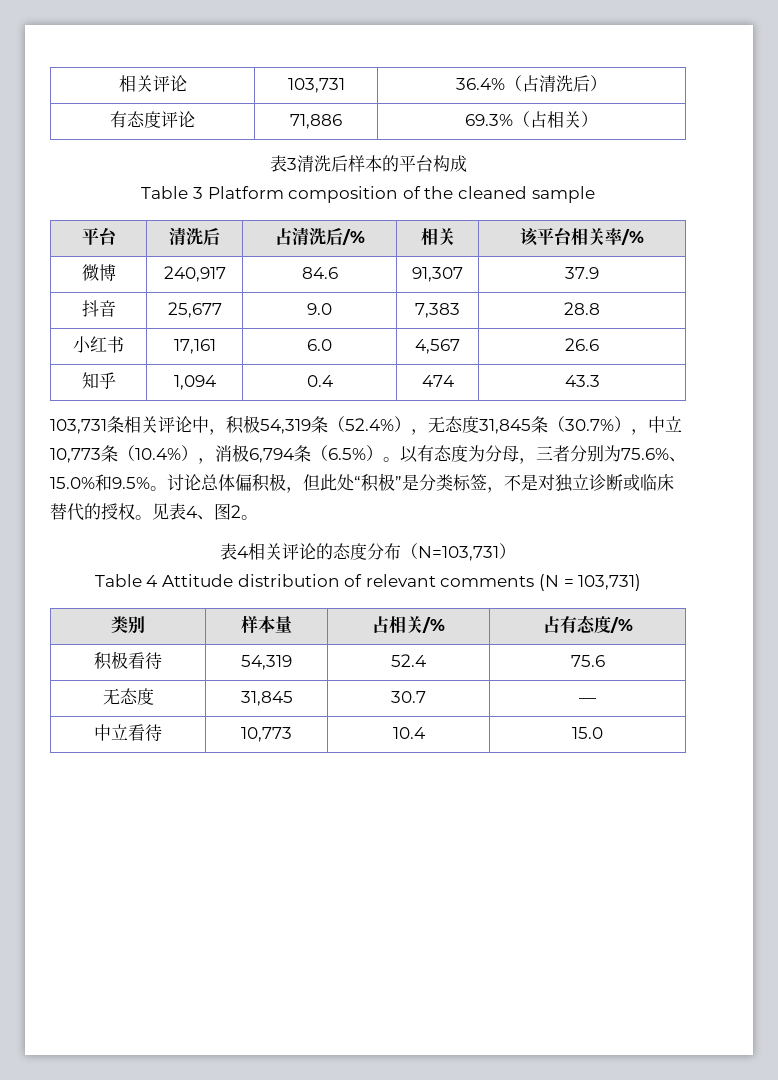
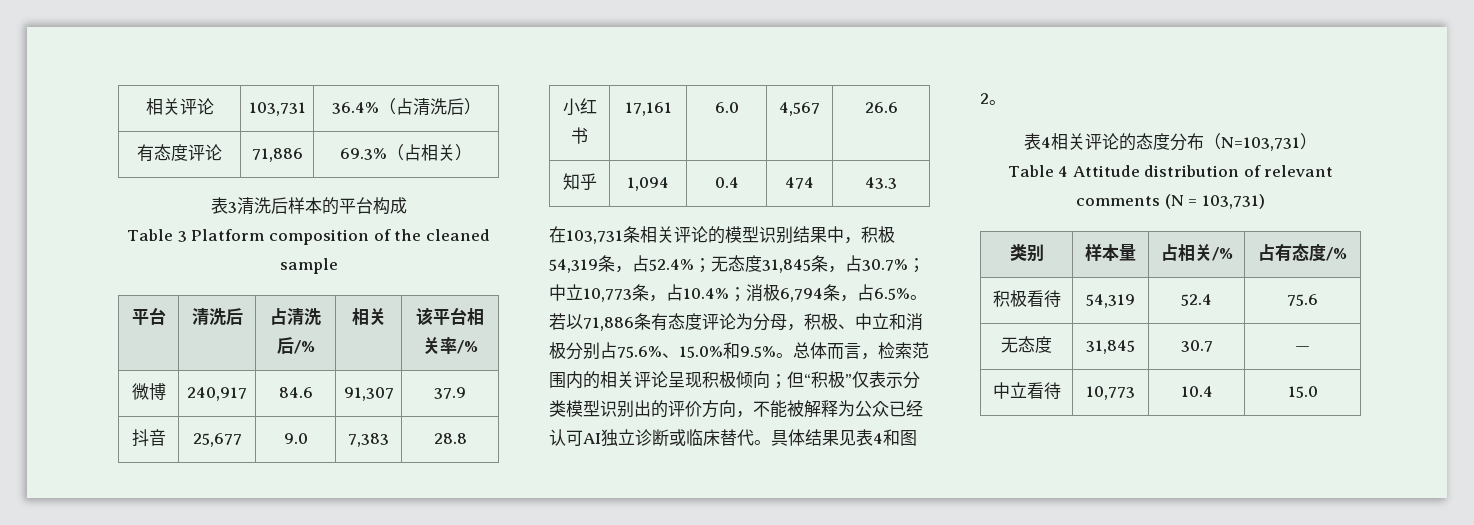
- 103,731条相关评论中，积极54,319条（52.4%），无态度31,845条（30.7%），中立10,773条（10.4%），消极6,794条（6.5%）。以有态度为分母，三者分别为75.6%、15.0%和9.5%。
+ 在103,731条相关评论的模型识别结果中，积极54,319条，占52.4%；无态度31,845条，占30.7%；中立10,773条，占10.4%；消极6,794条，占6.5%。若以71,886条有态度评论为分母，积极、中立和消极分别占75.6%、15.0%和9.5%。
- 讨论总体偏积极，但此处“积极”是分类标签，不是对独立诊断或临床替代的授权。见表4、图2。
+ 总体而言，检索范围内的相关评论呈现积极倾向；但“积极”仅表示分类模型识别出的评价方向，不能被解释为公众已经认可AI独立诊断或临床替代。具体结果见表4和图2。

